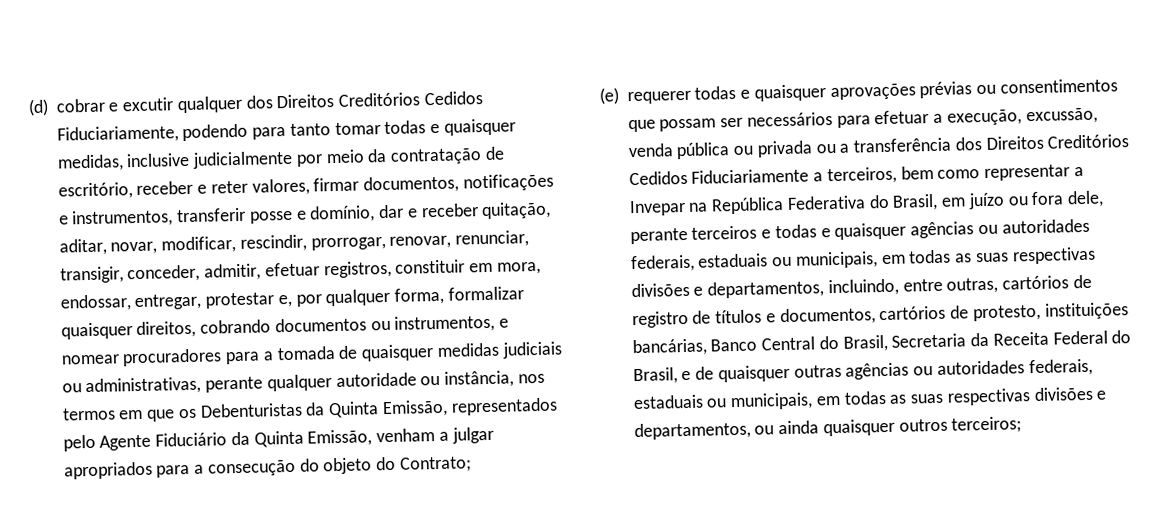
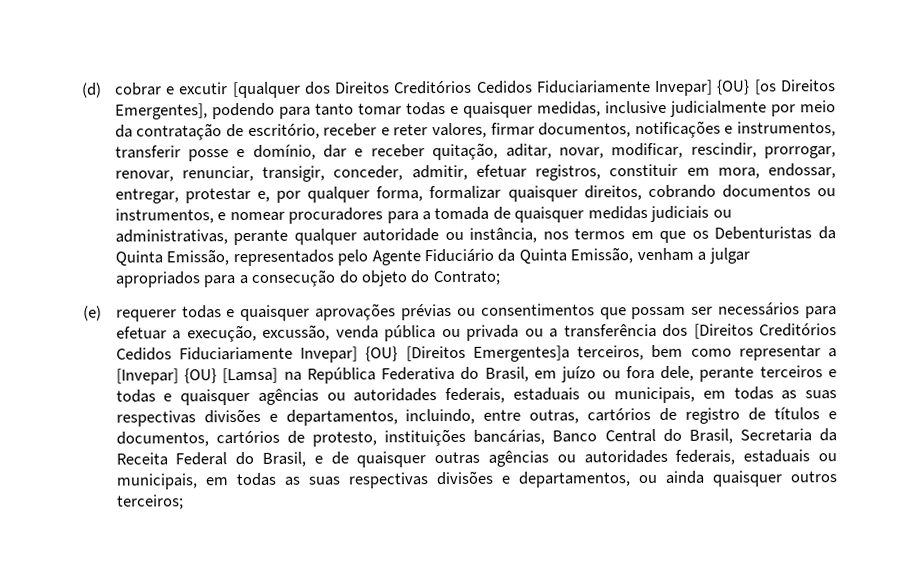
- (d) cobrar e excutir qualquer dos Direitos Creditórios Cedidos Fiduciariamente, podendo para tanto tomar todas e quaisquer medidas, inclusive judicialmente por meio da contratação de escritório, receber e reter valores, firmar documentos, notificações e instrumentos, transferir posse e domínio, dar e receber quitação, aditar, novar, modificar, rescindir, prorrogar, renovar, renunciar, transigir, conceder, admitir, efetuar registros, constituir em mora, endossar, entregar, protestar e, por qualquer forma, formalizar quaisquer direitos, cobrando documentos ou instrumentos, e nomear procuradores para a tomada de quaisquer medidas judiciais ou administrativas, perante qualquer autoridade ou instância, nos termos em que os Debenturistas da Quinta Emissão, representados pelo Agente Fiduciário da Quinta Emissão, venham a julgar apropriados para a consecução do objeto do Contrato;
+ (d) cobrar e excutir [qualquer dos Direitos Creditórios Cedidos Fiduciariamente Invepar] {OU} [os Direitos Emergentes], podendo para tanto tomar todas e quaisquer medidas, inclusive judicialmente por meio da contratação de escritório, receber e reter valores, firmar documentos, notificações e instrumentos, transferir posse e domínio, dar e receber quitação, aditar, novar, modificar, rescindir, prorrogar, renovar, renunciar, transigir, conceder, admitir, efetuar registros, constituir em mora, endossar, entregar, protestar e, por qualquer forma, formalizar quaisquer direitos, cobrando documentos ou instrumentos, e nomear procuradores para a tomada de quaisquer medidas judiciais ou administrativas, perante qualquer autoridade ou instância, nos termos em que os Debenturistas da Quinta Emissão, representados pelo Agente Fiduciário da Quinta Emissão, venham a julgar apropriados para a consecução do objeto do Contrato;
- (e) requerer todas e quaisquer aprovações prévias ou consentimentos que possam ser necessários para efetuar a execução, excussão, venda pública ou privada ou a transferência dos Direitos Creditórios Cedidos Fiduciariamente a terceiros, bem como representar a Invepar na República Federativa do Brasil, em juízo ou fora dele, perante terceiros e todas e quaisquer agências ou autoridades federais, estaduais ou municipais, em todas as suas respectivas divisões e departamentos, incluindo, entre outras, cartórios de registro de títulos e documentos, cartórios de protesto, instituições bancárias, Banco Central do Brasil, Secretaria da Receita Federal do Brasil, e de quaisquer outras agências ou autoridades federais, estaduais ou municipais, em todas as suas respectivas divisões e departamentos, ou ainda quaisquer outros terceiros;
+ (e) requerer todas e quaisquer aprovações prévias ou consentimentos que possam ser necessários para efetuar a execução, excussão, venda pública ou privada ou a transferência dos [Direitos Creditórios Cedidos Fiduciariamente Invepar] {OU} [Direitos Emergentes]a terceiros, bem como representar a [Invepar] {OU} [Lamsa] na República Federativa do Brasil, em juízo ou fora dele, perante terceiros e todas e quaisquer agências ou autoridades federais, estaduais ou municipais, em todas as suas respectivas divisões e departamentos, incluindo, entre outras, cartórios de registro de títulos e documentos, cartórios de protesto, instituições bancárias, Banco Central do Brasil, Secretaria da Receita Federal do Brasil, e de quaisquer outras agências ou autoridades federais, estaduais ou municipais, em todas as suas respectivas divisões e departamentos, ou ainda quaisquer outros terceiros;

